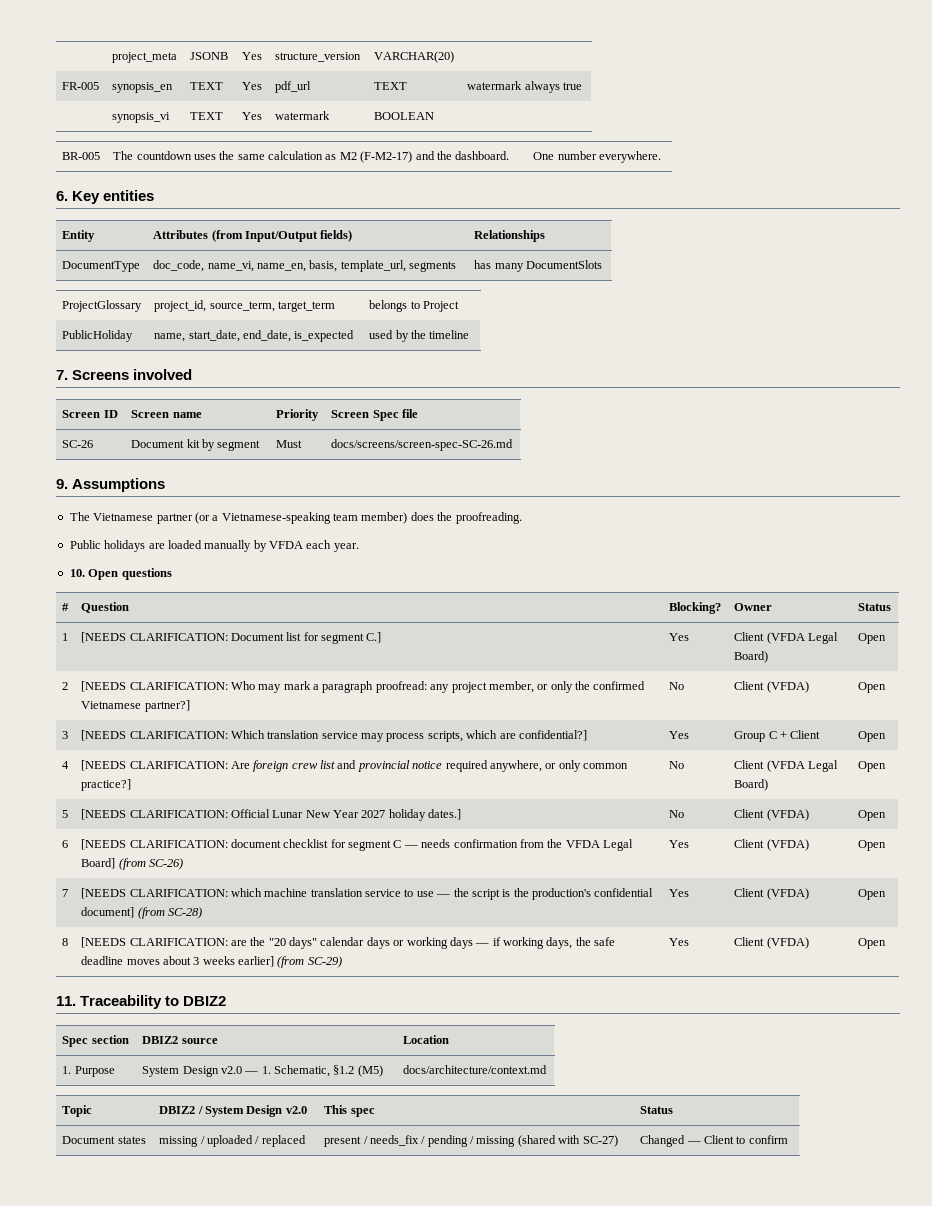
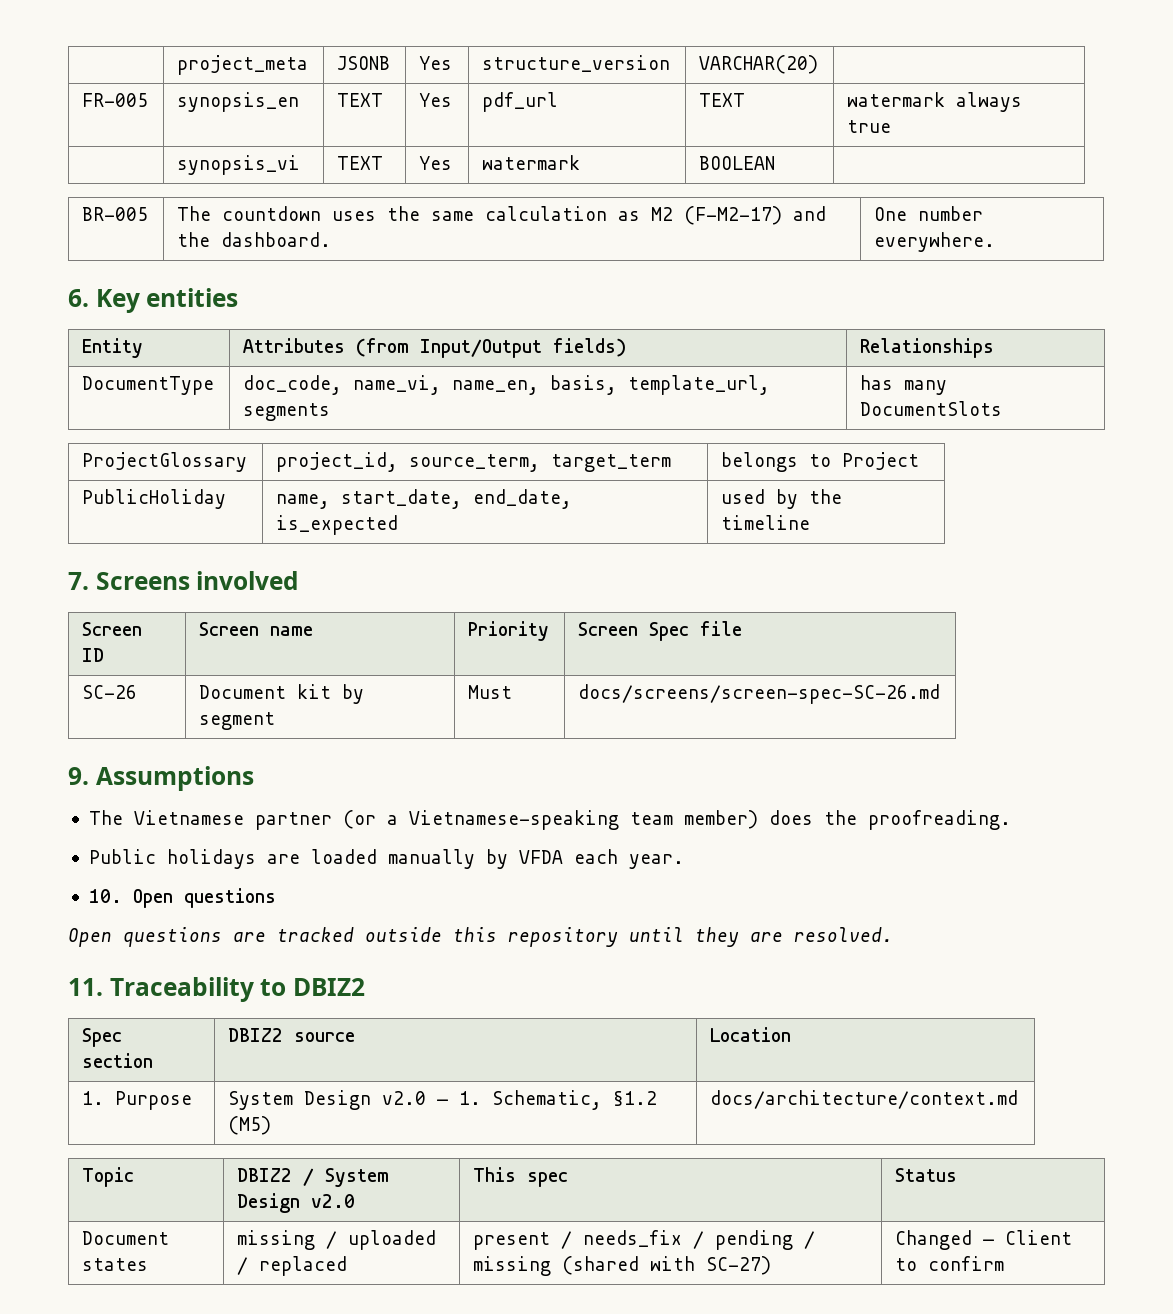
- # | Question | Blocking? | Owner | Status
- 1 | [NEEDS CLARIFICATION: Document list for segment C.] | Yes | Client (VFDA Legal Board) | Open
- 2 | [NEEDS CLARIFICATION: Who may mark a paragraph proofread: any project member, or only the confirmed Vietnamese partner?] | No | Client (VFDA) | Open
- 3 | [NEEDS CLARIFICATION: Which translation service may process scripts, which are confidential?] | Yes | Group C + Client | Open
- 4 | [NEEDS CLARIFICATION: Are foreign crew list and provincial notice required anywhere, or only common practice?] | No | Client (VFDA Legal Board) | Open
- 5 | [NEEDS CLARIFICATION: Official Lunar New Year 2027 holiday dates.] | No | Client (VFDA) | Open
- 6 | [NEEDS CLARIFICATION: document checklist for segment C — needs confirmation from the VFDA Legal Board] (from SC-26) | Yes | Client (VFDA) | Open
- 7 | [NEEDS CLARIFICATION: which machine translation service to use — the script is the production's confidential document] (from SC-28) | Yes | Client (VFDA) | Open
- 8 | [NEEDS CLARIFICATION: are the "20 days" calendar days or working days — if working days, the safe deadline moves about 3 weeks earlier] (from SC-29) | Yes | Client (VFDA) | Open
+ Open questions are tracked outside this repository until they are resolved.

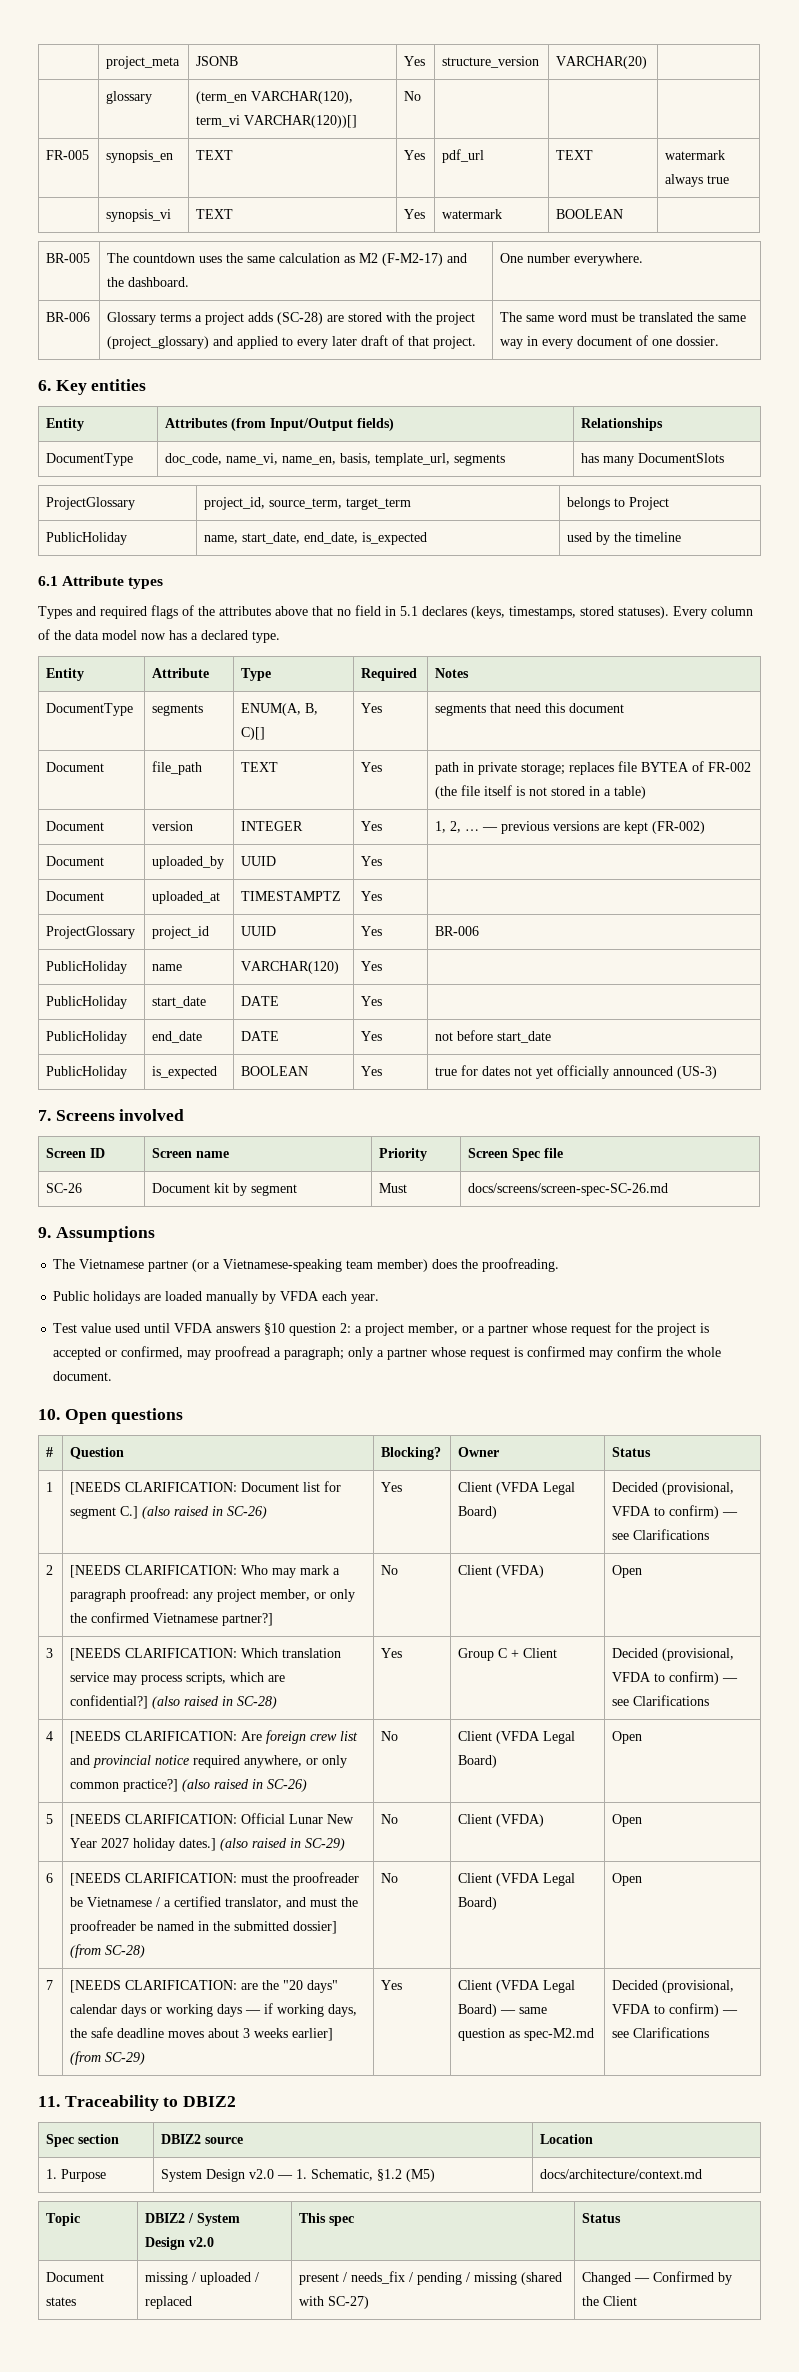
+ | glossary | (term_en VARCHAR(120), term_vi VARCHAR(120))[] | No | | |
+ BR-006 | Glossary terms a project adds (SC-28) are stored with the project (project_glossary) and applied to every later draft of that project. | The same word must be translated the same way in every document of one dossier.
+ 6.1 Attribute types
+ Types and required flags of the attributes above that no field in 5.1 declares (keys, timestamps, stored statuses). Every column of the data model now has a declared type.
+ Entity | Attribute | Type | Required | Notes
+ DocumentType | segments | ENUM(A, B, C)[] | Yes | segments that need this document
+ Document | file_path | TEXT | Yes | path in private storage; replaces file BYTEA of FR-002 (the file itself is not stored in a table)
+ Document | version | INTEGER | Yes | 1, 2, … — previous versions are kept (FR-002)
+ Document | uploaded_by | UUID | Yes |
+ Document | uploaded_at | TIMESTAMPTZ | Yes |
+ ProjectGlossary | project_id | UUID | Yes | BR-006
+ PublicHoliday | name | VARCHAR(120) | Yes |
+ PublicHoliday | start_date | DATE | Yes |
+ PublicHoliday | end_date | DATE | Yes | not before start_date
+ PublicHoliday | is_expected | BOOLEAN | Yes | true for dates not yet officially announced (US-3)
+ Test value used until VFDA answers §10 question 2: a project member, or a partner whose request for the project is accepted or confirmed, may proofread a paragraph; only a partner whose request is confirmed may confirm the whole document.
  10. Open questions
- Open questions are tracked outside this repository until they are resolved.
+ # | Question | Blocking? | Owner | Status
+ 1 | [NEEDS CLARIFICATION: Document list for segment C.] (also raised in SC-26) | Yes | Client (VFDA Legal Board) | Decided (provisional, VFDA to confirm) — see Clarifications
+ 2 | [NEEDS CLARIFICATION: Who may mark a paragraph proofread: any project member, or only the confirmed Vietnamese partner?] | No | Client (VFDA) | Open
+ 3 | [NEEDS CLARIFICATION: Which translation service may process scripts, which are confidential?] (also raised in SC-28) | Yes | Group C + Client | Decided (provisional, VFDA to confirm) — see Clarifications
+ 4 | [NEEDS CLARIFICATION: Are foreign crew list and provincial notice required anywhere, or only common practice?] (also raised in SC-26) | No | Client (VFDA Legal Board) | Open
+ 5 | [NEEDS CLARIFICATION: Official Lunar New Year 2027 holiday dates.] (also raised in SC-29) | No | Client (VFDA) | Open
+ 6 | [NEEDS CLARIFICATION: must the proofreader be Vietnamese / a certified translator, and must the proofreader be named in the submitted dossier] (from SC-28) | No | Client (VFDA Legal Board) | Open
+ 7 | [NEEDS CLARIFICATION: are the "20 days" calendar days or working days — if working days, the safe deadline moves about 3 weeks earlier] (from SC-29) | Yes | Client (VFDA Legal Board) — same question as spec-M2.md | Decided (provisional, VFDA to confirm) — see Clarifications
- Document states | missing / uploaded / replaced | present / needs_fix / pending / missing (shared with SC-27) | Changed — Client to confirm
+ Document states | missing / uploaded / replaced | present / needs_fix / pending / missing (shared with SC-27) | Changed — Confirmed by the Client

